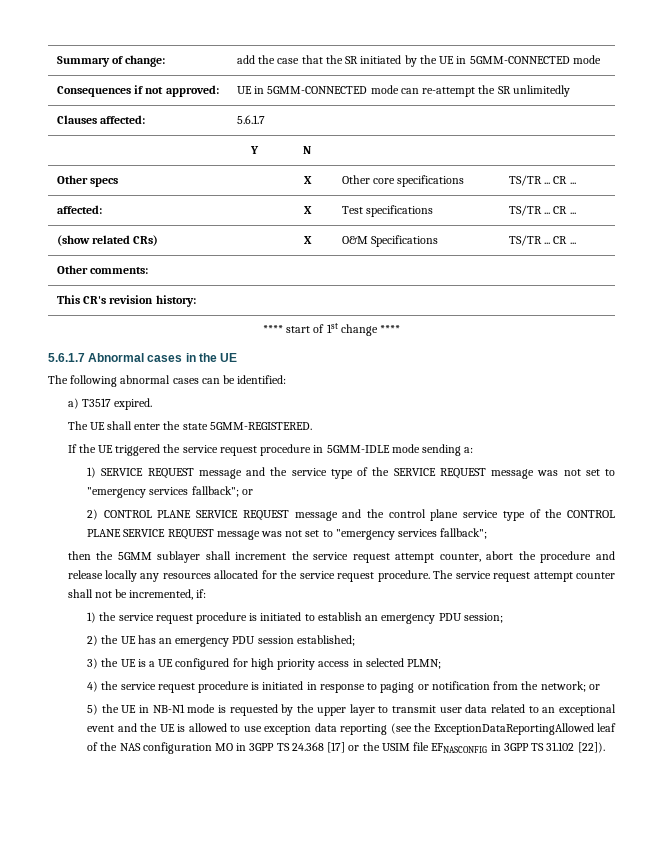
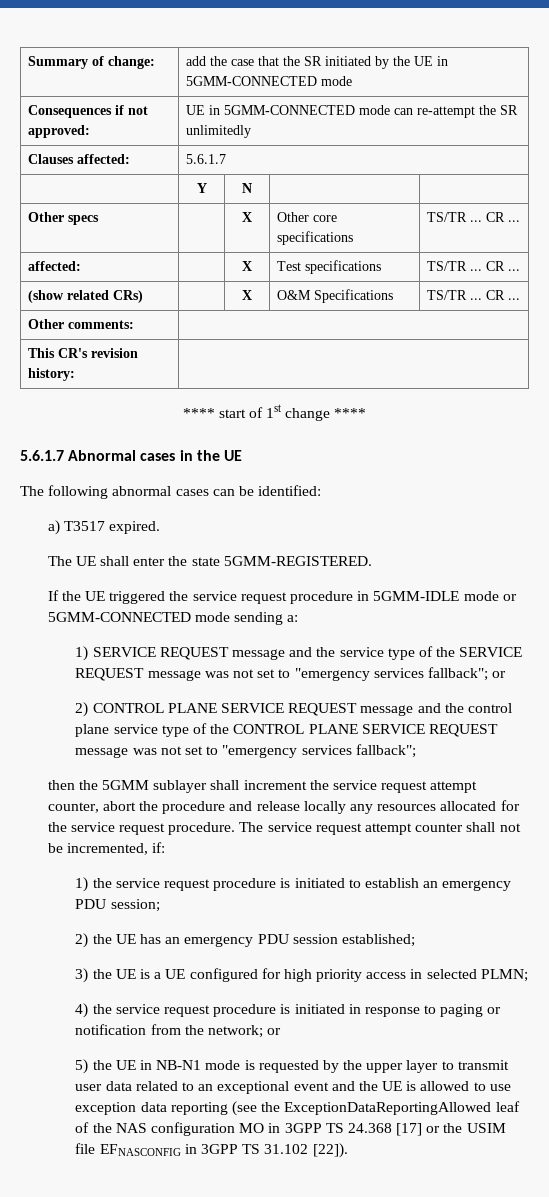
- If the UE triggered the service request procedure in 5GMM-IDLE mode sending a:
+ If the UE triggered the service request procedure in 5GMM-IDLE mode or 5GMM-CONNECTED mode sending a:

